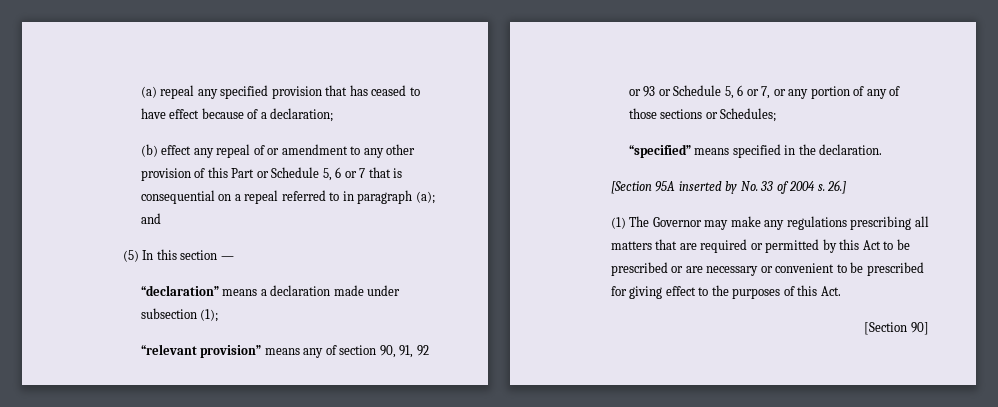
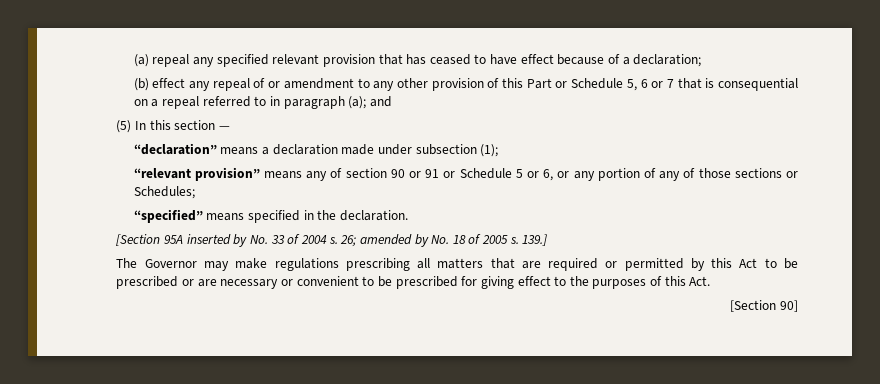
- (a) repeal any specified provision that has ceased to have effect because of a declaration;
+ (a) repeal any specified relevant provision that has ceased to have effect because of a declaration;
- “relevant provision” means any of section 90, 91, 92 or 93 or Schedule 5, 6 or 7, or any portion of any of those sections or Schedules;
+ “relevant provision” means any of section 90 or 91 or Schedule 5 or 6, or any portion of any of those sections or Schedules;
- 26.]
- (1) The Governor may make any regulations prescribing all matters that are required or permitted by this Act to be prescribed or are necessary or convenient to be prescribed for giving effect to the purposes of this Act.
+ 26; amended by No. 18 of 2005 s. 139.]
+ The Governor may make regulations prescribing all matters that are required or permitted by this Act to be prescribed or are necessary or convenient to be prescribed for giving effect to the purposes of this Act.

